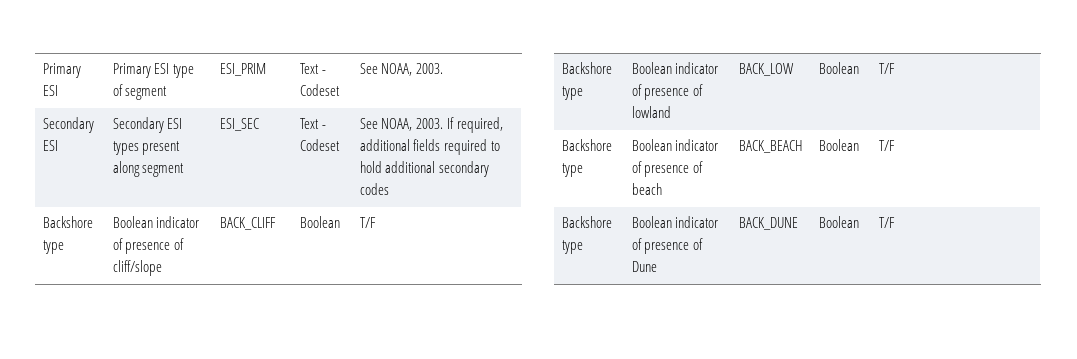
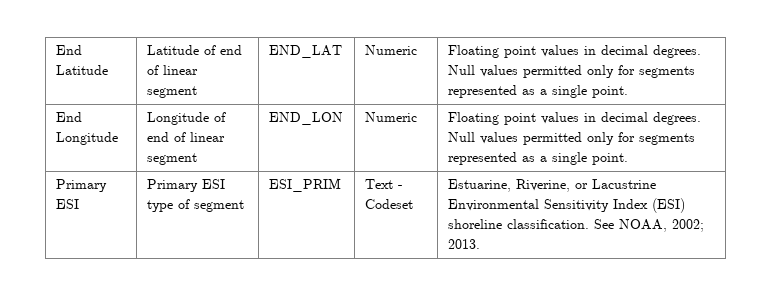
+ End Latitude | Latitude of end of linear segment | END_LAT | Numeric | Floating point values in decimal degrees. Null values permitted only for segments represented as a single point.
+ End Longitude | Longitude of end of linear segment | END_LON | Numeric | Floating point values in decimal degrees. Null values permitted only for segments represented as a single point.
- Primary ESI | Primary ESI type of segment | ESI_PRIM | Text - Codeset | See NOAA, 2003.
- Secondary ESI | Secondary ESI types present along segment | ESI_SEC | Text - Codeset | See NOAA, 2003. If required, additional fields required to hold additional secondary codes
- Backshore type | Boolean indicator of presence of cliff/slope | BACK_CLIFF | Boolean | T/F
- Backshore type | Boolean indicator of presence of lowland | BACK_LOW | Boolean | T/F
- Backshore type | Boolean indicator of presence of beach | BACK_BEACH | Boolean | T/F
- Backshore type | Boolean indicator of presence of Dune | BACK_DUNE | Boolean | T/F
+ Primary ESI | Primary ESI type of segment | ESI_PRIM | Text - Codeset | Estuarine, Riverine, or Lacustrine Environmental Sensitivity Index (ESI) shoreline classification. See NOAA, 2002; 2013.

